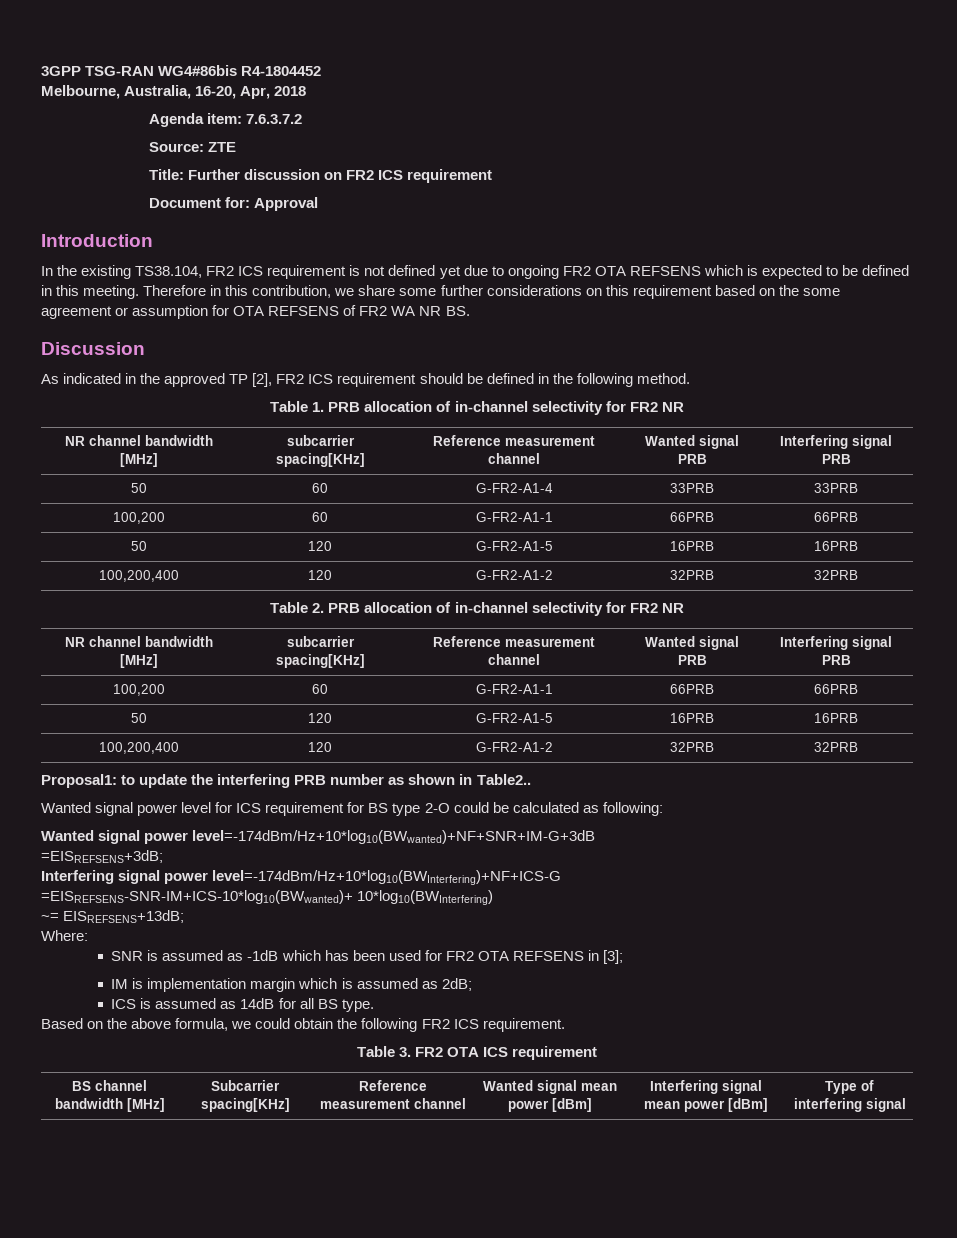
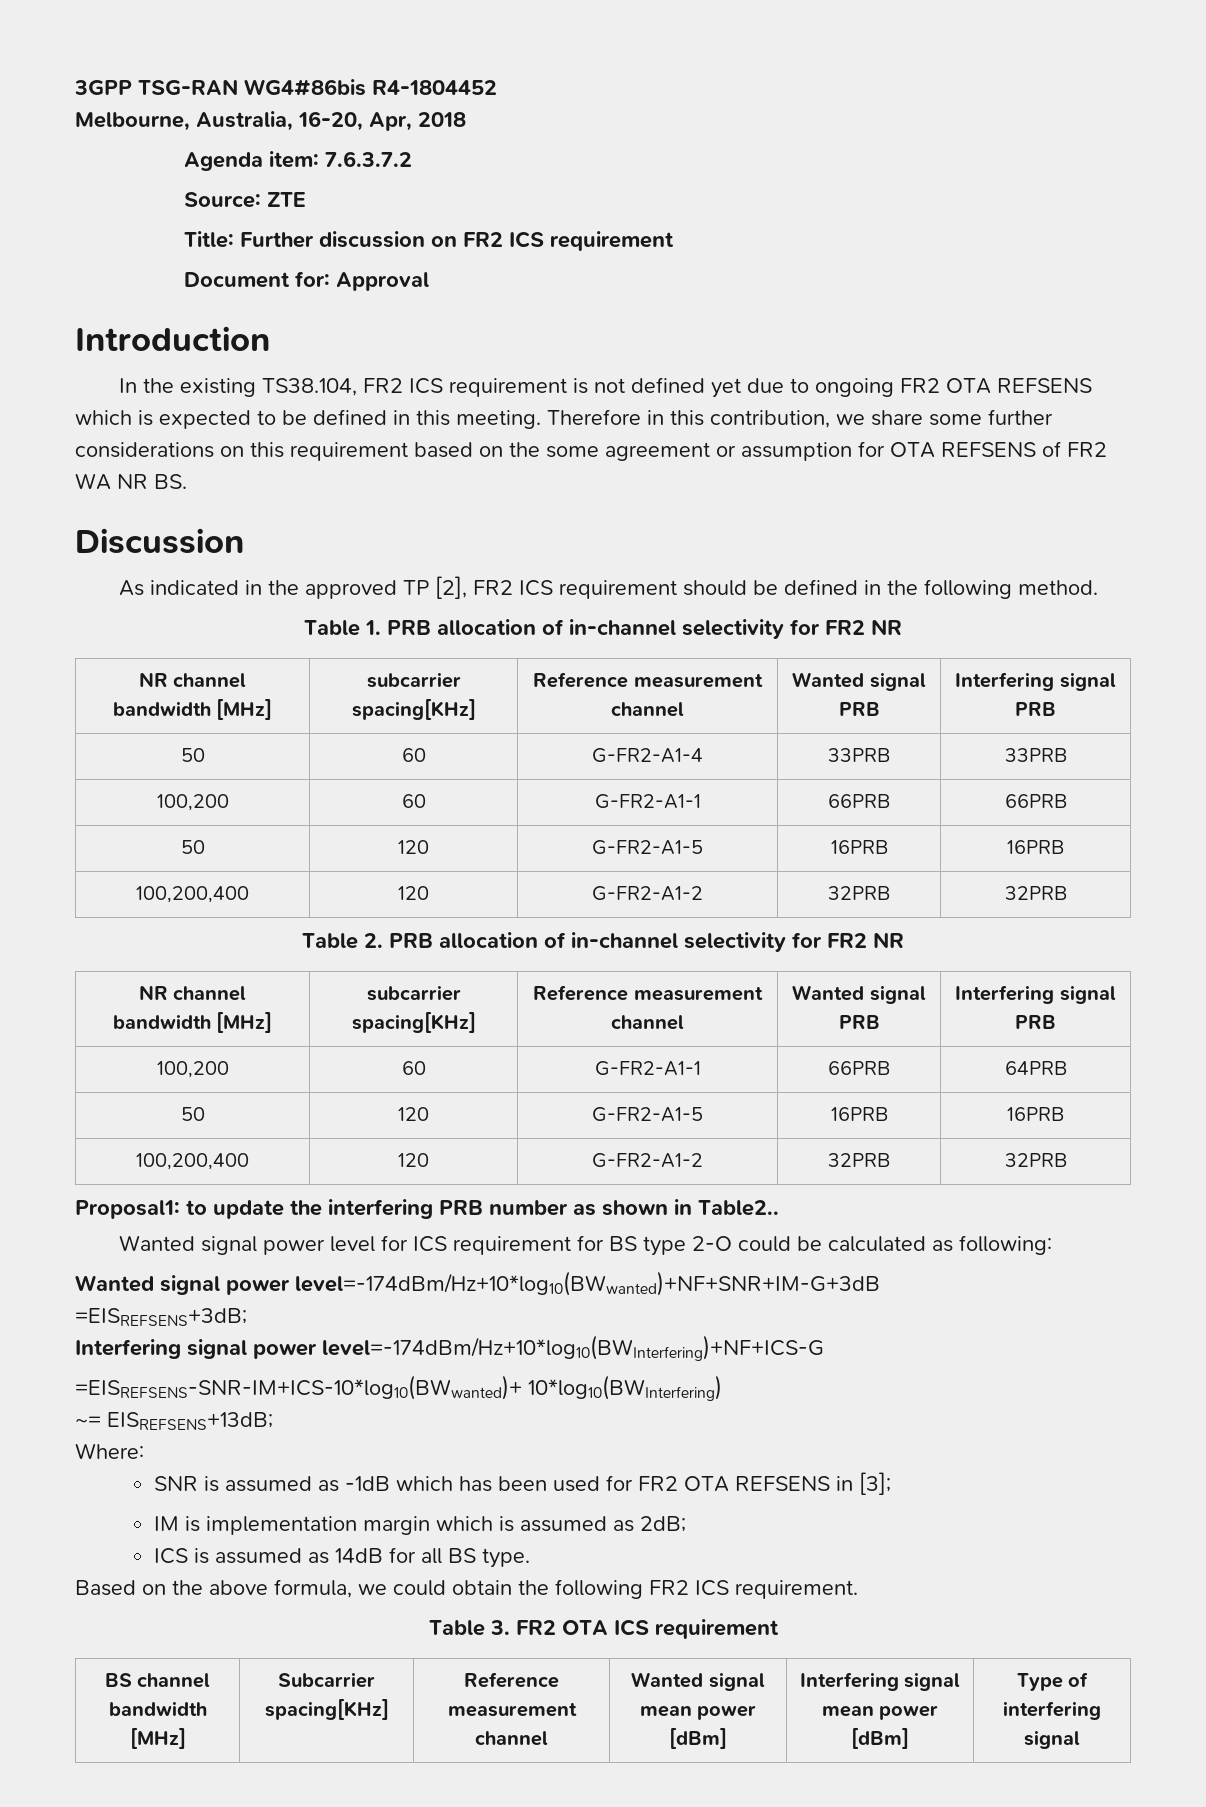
  Table 2. PRB allocation of in-channel selectivity for FR2 NR
  NR channel bandwidth [MHz] | subcarrier spacing[KHz] | Reference measurement channel | Wanted signal PRB | Interfering signal PRB
- 100,200 | 60 | G-FR2-A1-1 | 66PRB | 66PRB
+ 100,200 | 60 | G-FR2-A1-1 | 66PRB | 64PRB

